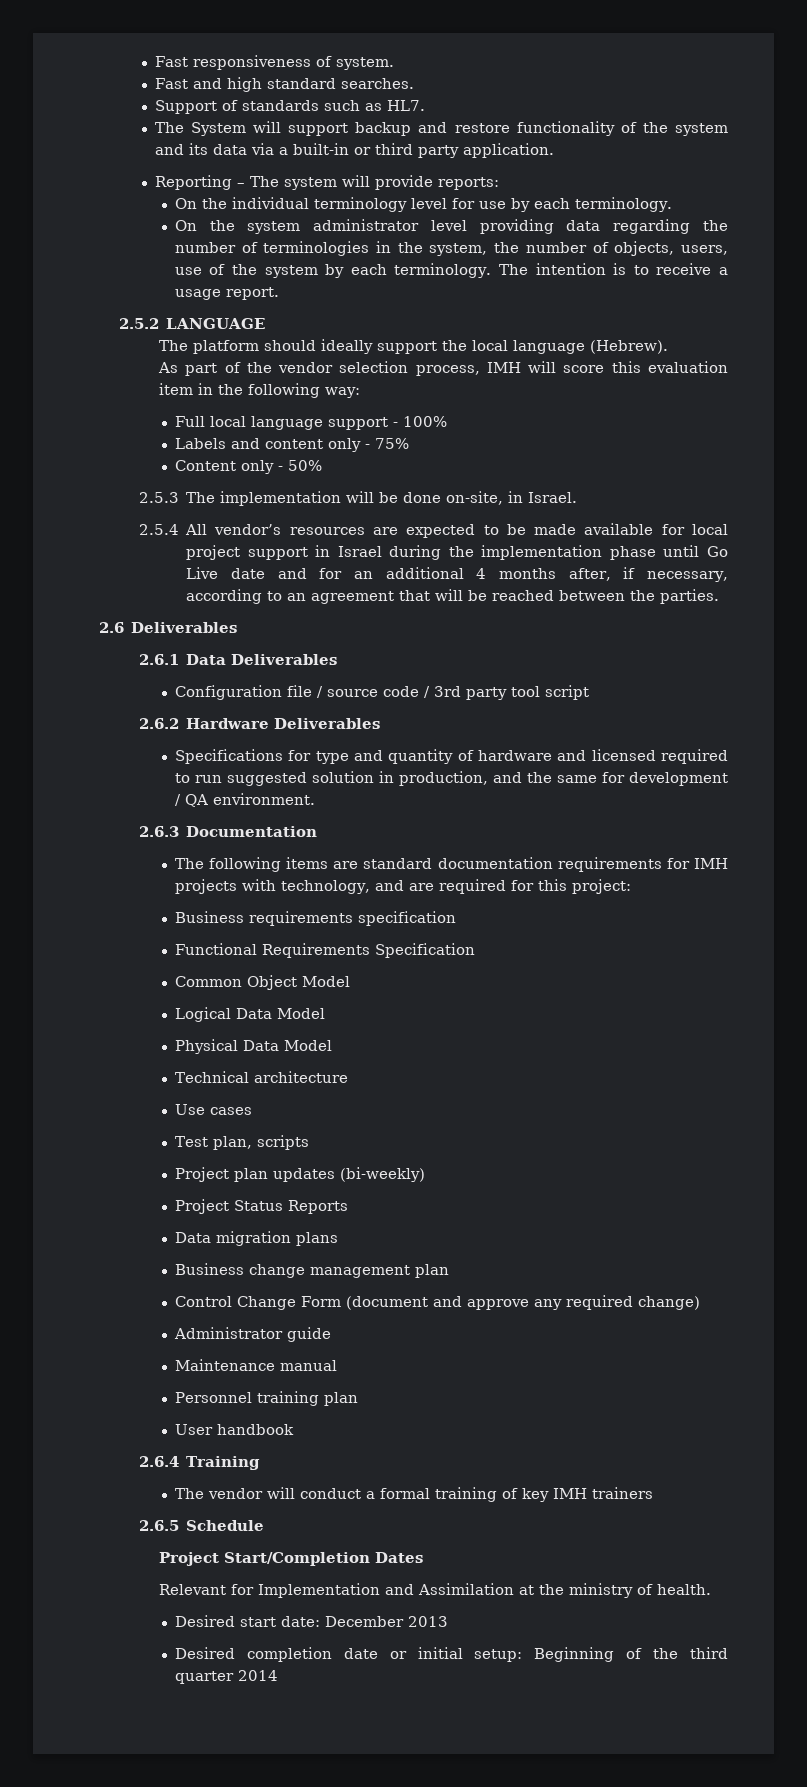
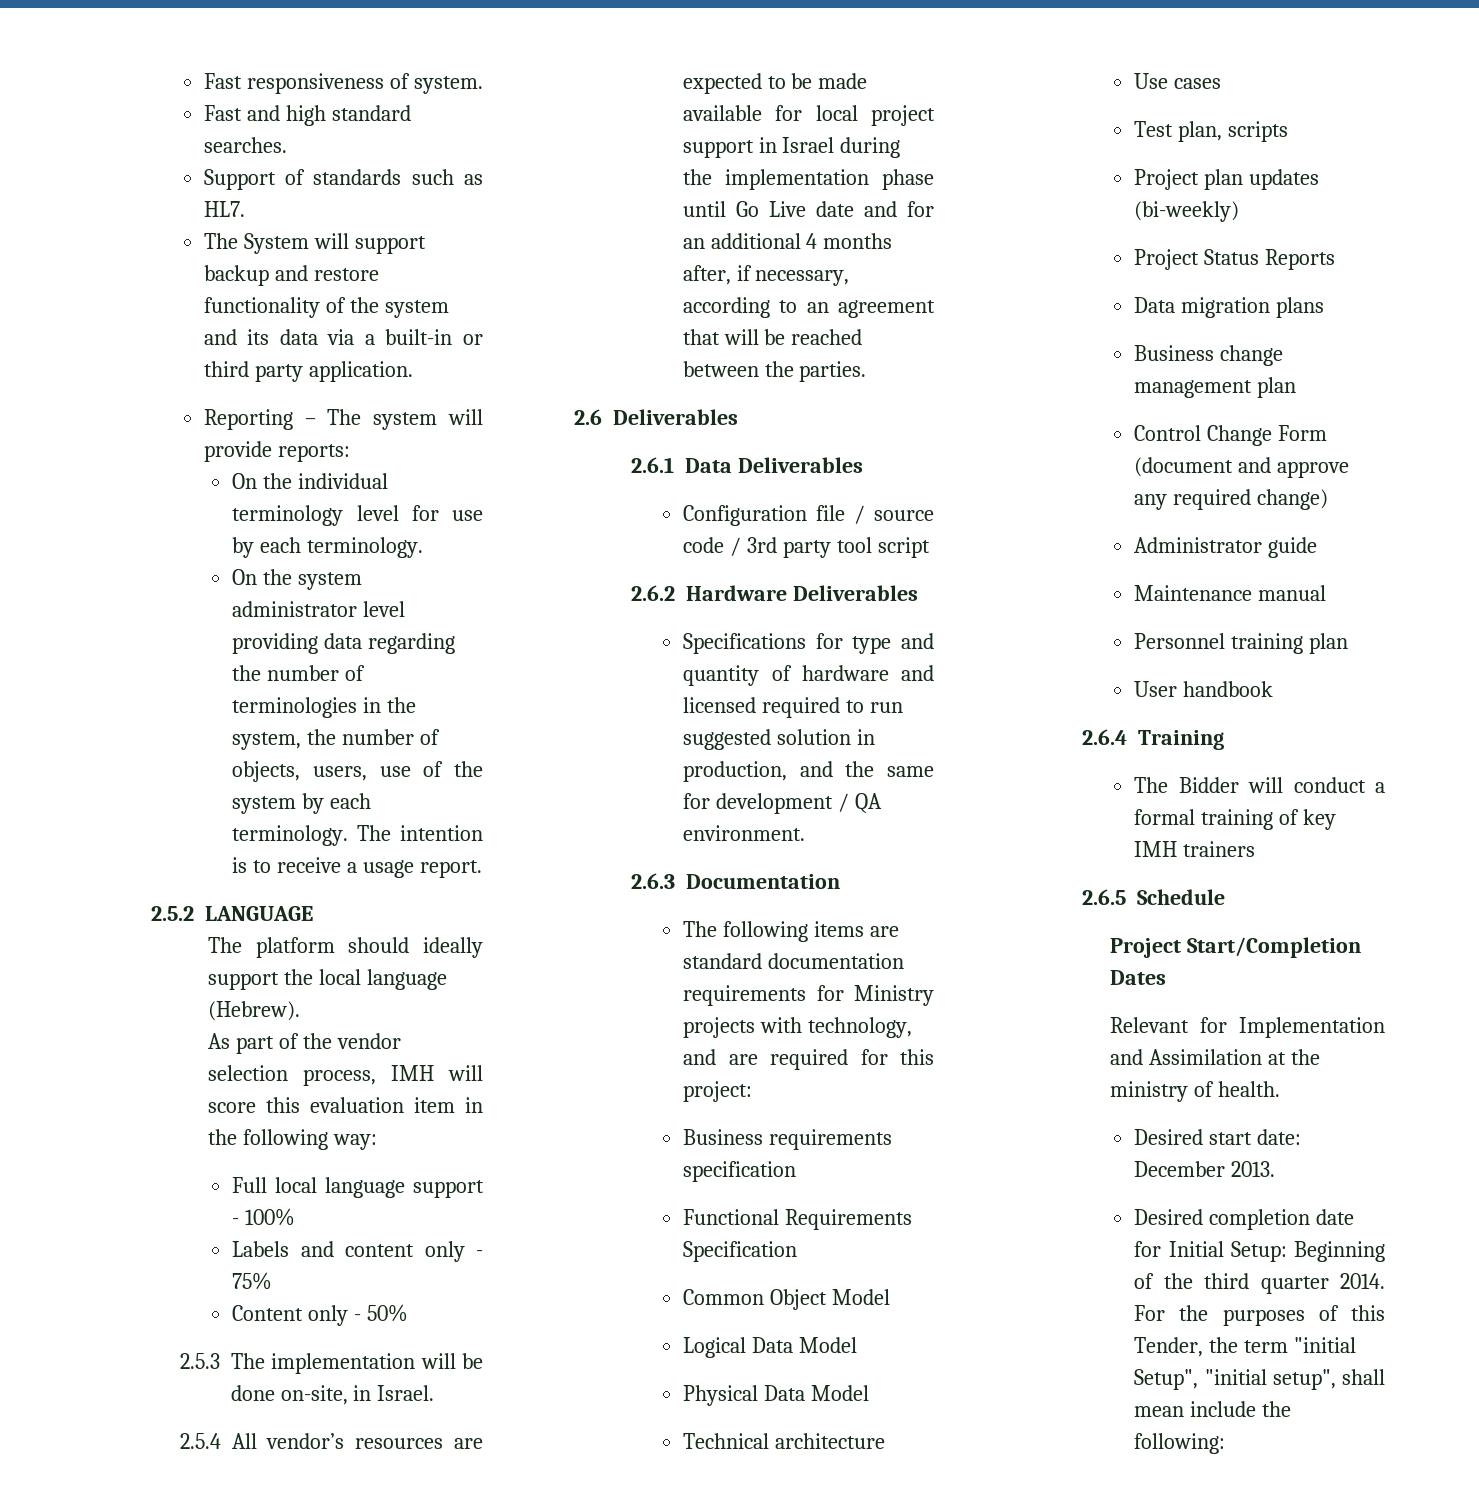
- The following items are standard documentation requirements for IMH projects with technology, and are required for this project:
+ The following items are standard documentation requirements for Ministry projects with technology, and are required for this project:
- The vendor will conduct a formal training of key IMH trainers
+ The Bidder will conduct a formal training of key IMH trainers
- Desired start date: December 2013
+ Desired start date: December 2013.
- Desired completion date or initial setup: Beginning of the third quarter 2014
+ Desired completion date for Initial Setup: Beginning of the third quarter 2014. For the purposes of this Tender, the term "initial Setup", "initial setup", shall mean include the following:

